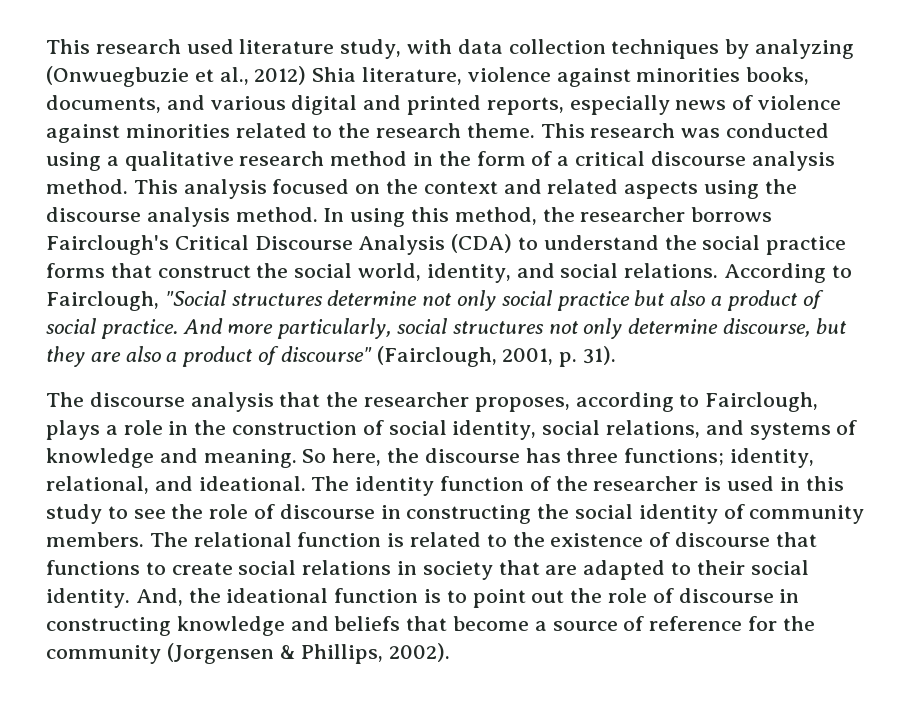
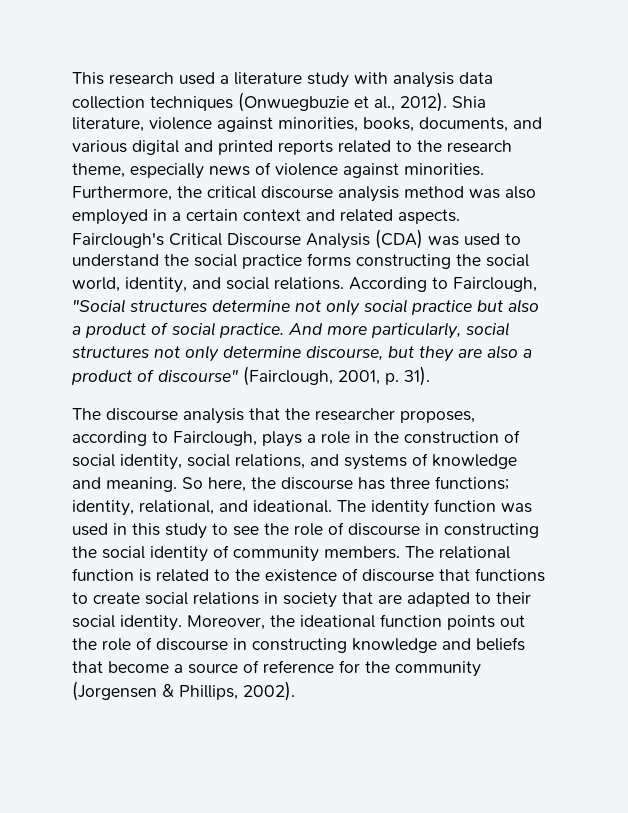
- This research used literature study, with data collection techniques by analyzing (Onwuegbuzie et al., 2012) Shia literature, violence against minorities books, documents, and various digital and printed reports, especially news of violence against minorities related to the research theme. This research was conducted using a qualitative research method in the form of a critical discourse analysis method. This analysis focused on the context and related aspects using the discourse analysis method. In using this method, the researcher borrows Fairclough's Critical Discourse Analysis (CDA) to understand the social practice forms that construct the social world, identity, and social relations.
+ This research used a literature study with analysis data collection techniques (Onwuegbuzie et al., 2012). Shia literature, violence against minorities, books, documents, and various digital and printed reports related to the research theme, especially news of violence against minorities. Furthermore, the critical discourse analysis method was also employed in a certain context and related aspects. Fairclough's Critical Discourse Analysis (CDA) was used to understand the social practice forms constructing the social world, identity, and social relations.
- The identity function of the researcher is used in this study to see the role of discourse in constructing the social identity of community members.
+ The identity function was used in this study to see the role of discourse in constructing the social identity of community members.
- And, the ideational function is to point out the role of discourse in constructing knowledge and beliefs that become a source of reference for the community (Jorgensen & Phillips, 2002).
+ Moreover, the ideational function points out the role of discourse in constructing knowledge and beliefs that become a source of reference for the community (Jorgensen & Phillips, 2002).

